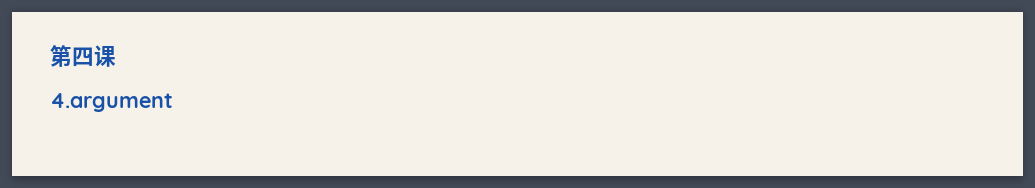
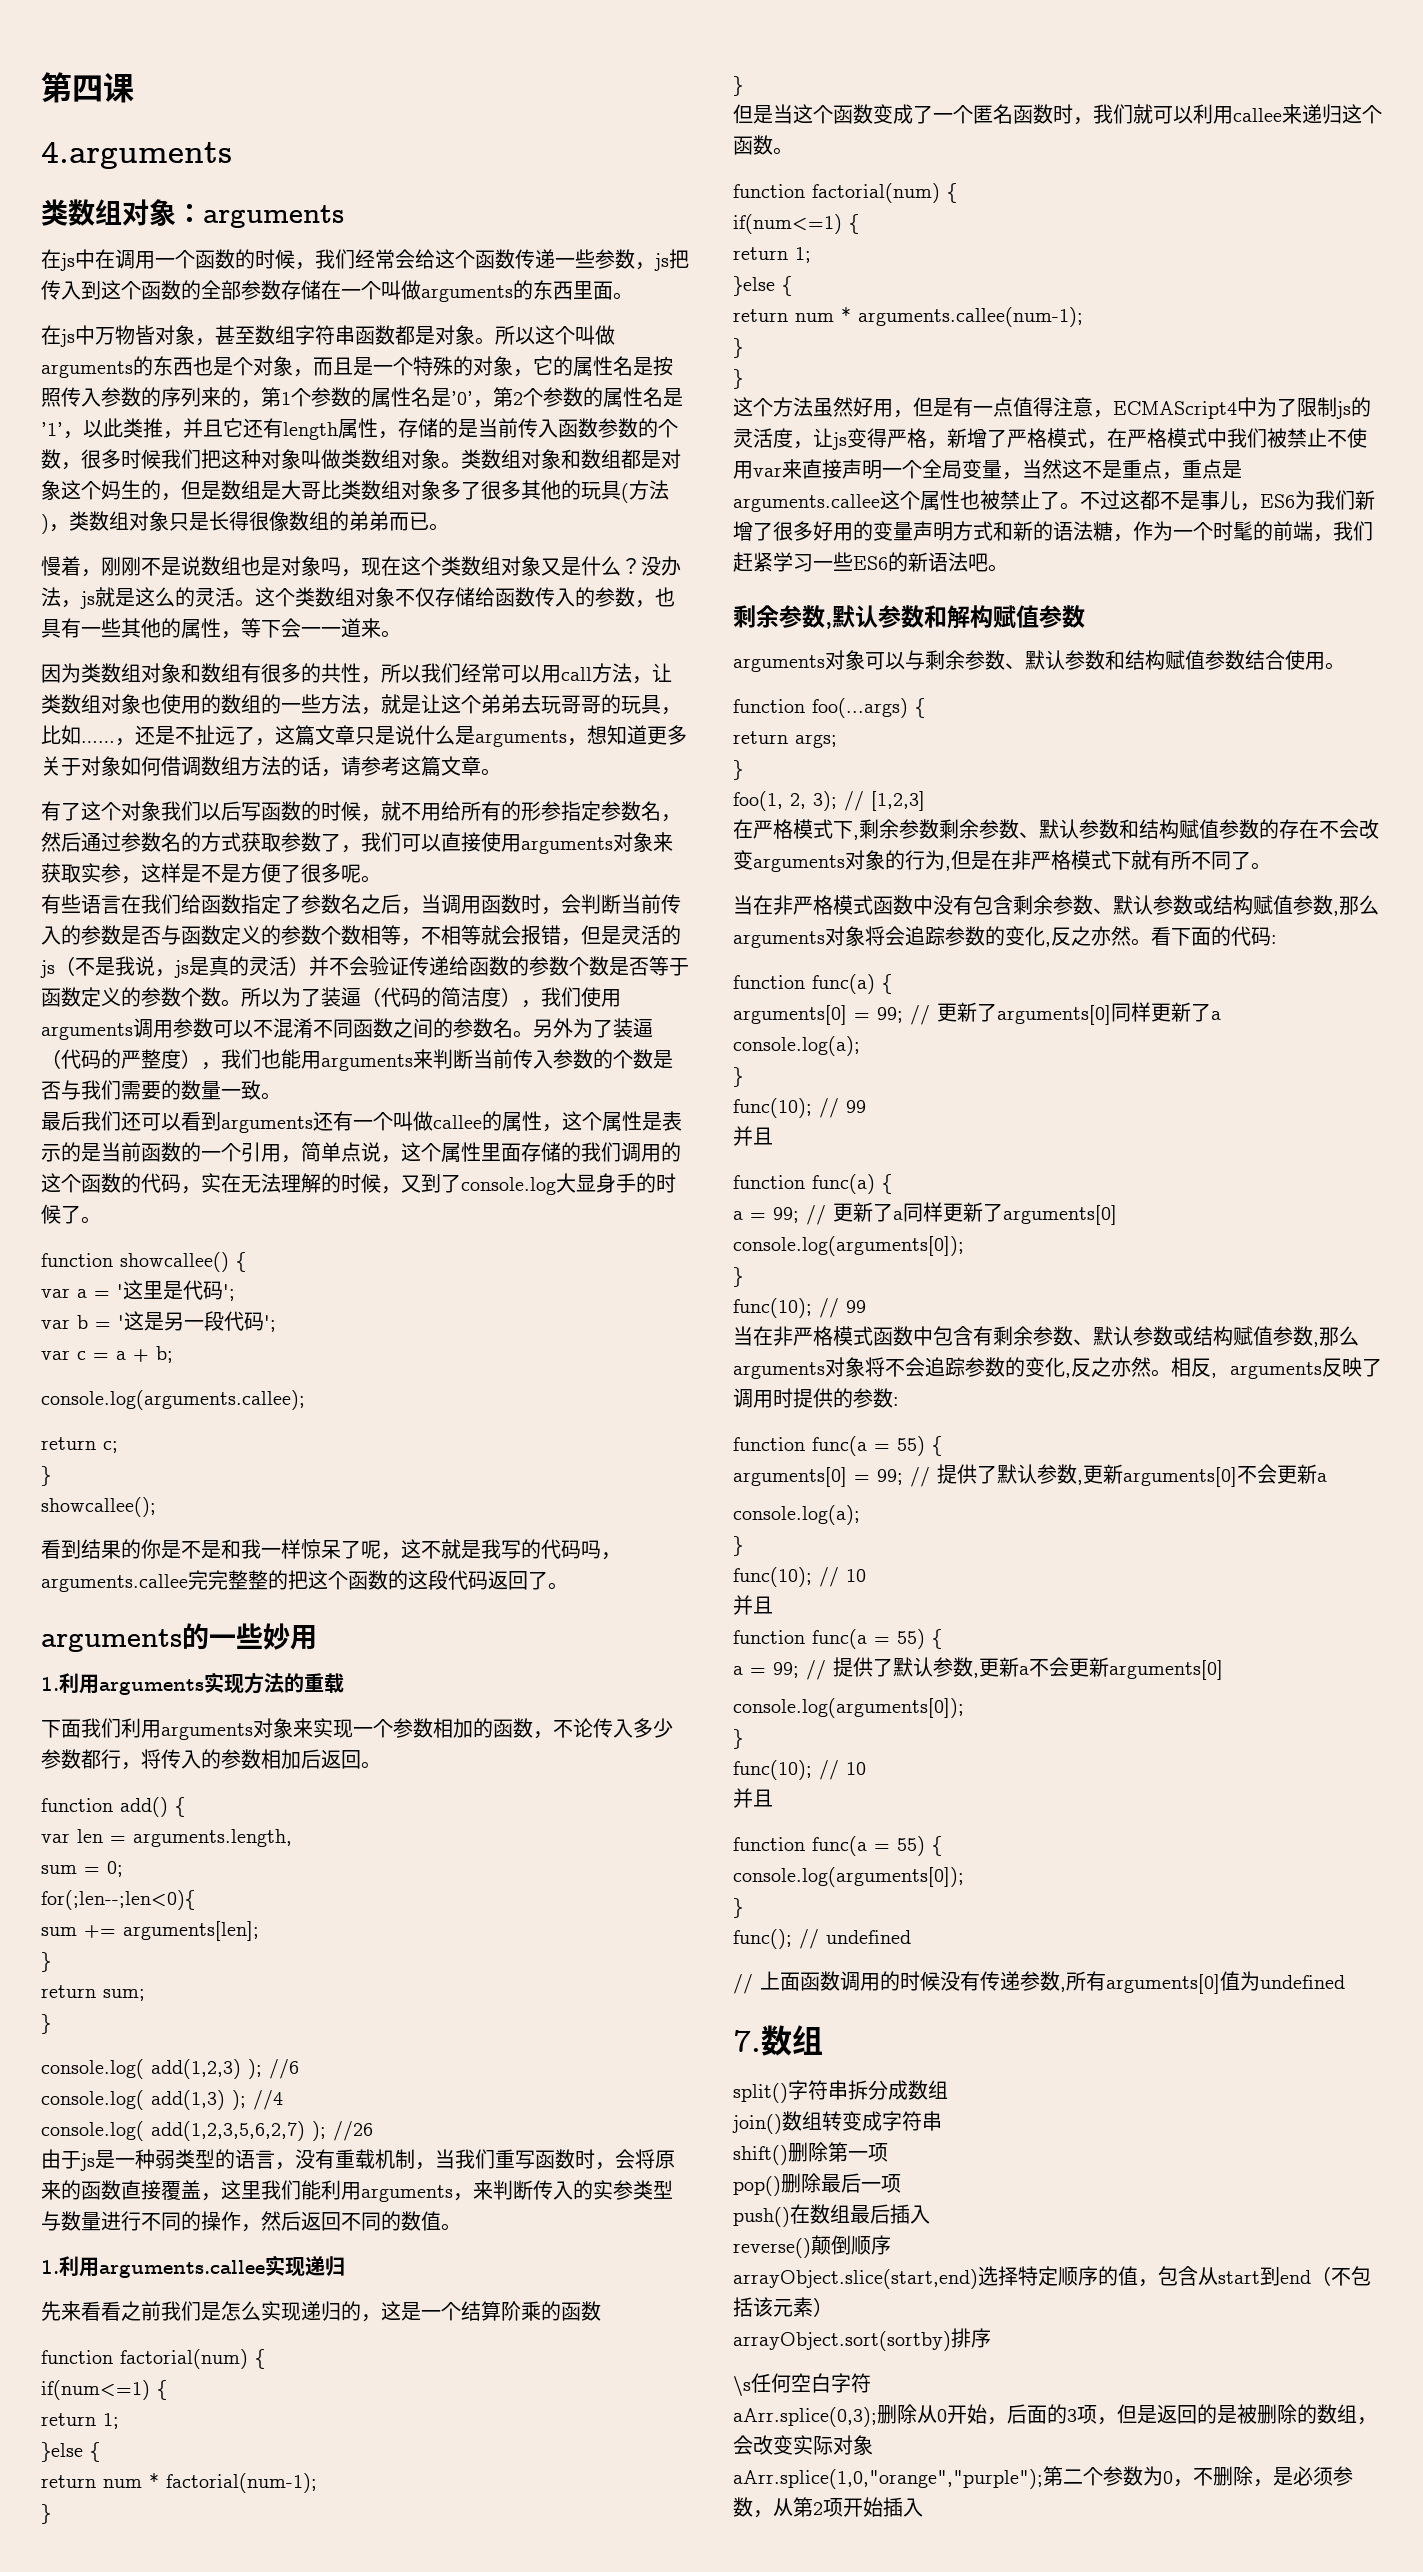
- 4.argument
+ 4.arguments
+ 类数组对象：arguments
+ 在js中在调用一个函数的时候，我们经常会给这个函数传递一些参数，js把传入到这个函数的全部参数存储在一个叫做arguments的东西里面。
+ 在js中万物皆对象，甚至数组字符串函数都是对象。所以这个叫做arguments的东西也是个对象，而且是一个特殊的对象，它的属性名是按照传入参数的序列来的，第1个参数的属性名是’0’，第2个参数的属性名是’1’，以此类推，并且它还有length属性，存储的是当前传入函数参数的个数，很多时候我们把这种对象叫做类数组对象。类数组对象和数组都是对象这个妈生的，但是数组是大哥比类数组对象多了很多其他的玩具(方法)，类数组对象只是长得很像数组的弟弟而已。
+ 慢着，刚刚不是说数组也是对象吗，现在这个类数组对象又是什么？没办法，js就是这么的灵活。这个类数组对象不仅存储给函数传入的参数，也具有一些其他的属性，等下会一一道来。
+ 因为类数组对象和数组有很多的共性，所以我们经常可以用call方法，让类数组对象也使用的数组的一些方法，就是让这个弟弟去玩哥哥的玩具，比如……，还是不扯远了，这篇文章只是说什么是arguments，想知道更多关于对象如何借调数组方法的话，请参考这篇文章。
+ 有了这个对象我们以后写函数的时候，就不用给所有的形参指定参数名，然后通过参数名的方式获取参数了，我们可以直接使用arguments对象来获取实参，这样是不是方便了很多呢。
+ 有些语言在我们给函数指定了参数名之后，当调用函数时，会判断当前传入的参数是否与函数定义的参数个数相等，不相等就会报错，但是灵活的js（不是我说，js是真的灵活）并不会验证传递给函数的参数个数是否等于函数定义的参数个数。所以为了装逼（代码的简洁度），我们使用arguments调用参数可以不混淆不同函数之间的参数名。另外为了装逼（代码的严整度），我们也能用arguments来判断当前传入参数的个数是否与我们需要的数量一致。
+ 最后我们还可以看到arguments还有一个叫做callee的属性，这个属性是表示的是当前函数的一个引用，简单点说，这个属性里面存储的我们调用的这个函数的代码，实在无法理解的时候，又到了console.log大显身手的时候了。
+ function showcallee() {
+ var a = '这里是代码';
+ var b = '这是另一段代码';
+ var c = a + b;
+ console.log(arguments.callee);
+ return c;
+ }
+ showcallee();
+ 看到结果的你是不是和我一样惊呆了呢，这不就是我写的代码吗，arguments.callee完完整整的把这个函数的这段代码返回了。
+ arguments的一些妙用
+ 1.利用arguments实现方法的重载
+ 下面我们利用arguments对象来实现一个参数相加的函数，不论传入多少参数都行，将传入的参数相加后返回。
+ function add() {
+ var len = arguments.length,
+ sum = 0;
+ for(;len--;len<0){
+ sum += arguments[len];
+ }
+ return sum;
+ }
+ console.log( add(1,2,3) ); //6
+ console.log( add(1,3) ); //4
+ console.log( add(1,2,3,5,6,2,7) ); //26
+ 由于js是一种弱类型的语言，没有重载机制，当我们重写函数时，会将原来的函数直接覆盖，这里我们能利用arguments，来判断传入的实参类型与数量进行不同的操作，然后返回不同的数值。
+ 1.利用arguments.callee实现递归
+ 先来看看之前我们是怎么实现递归的，这是一个结算阶乘的函数
+ function factorial(num) {
+ if(num<=1) {
+ return 1;
+ }else {
+ return num * factorial(num-1);
+ }
+ }
+ 但是当这个函数变成了一个匿名函数时，我们就可以利用callee来递归这个函数。
+ function factorial(num) {
+ if(num<=1) {
+ return 1;
+ }else {
+ return num * arguments.callee(num-1);
+ }
+ }
+ 这个方法虽然好用，但是有一点值得注意，ECMAScript4中为了限制js的灵活度，让js变得严格，新增了严格模式，在严格模式中我们被禁止不使用var来直接声明一个全局变量，当然这不是重点，重点是arguments.callee这个属性也被禁止了。不过这都不是事儿，ES6为我们新增了很多好用的变量声明方式和新的语法糖，作为一个时髦的前端，我们赶紧学习一些ES6的新语法吧。
+ 剩余参数,默认参数和解构赋值参数
+ arguments对象可以与剩余参数、默认参数和结构赋值参数结合使用。
+ function foo(...args) {
+ return args;
+ }
+ foo(1, 2, 3); // [1,2,3]
+ 在严格模式下,剩余参数剩余参数、默认参数和结构赋值参数的存在不会改变arguments对象的行为,但是在非严格模式下就有所不同了。
+ 当在非严格模式函数中没有包含剩余参数、默认参数或结构赋值参数,那么arguments对象将会追踪参数的变化,反之亦然。看下面的代码:
+ function func(a) {
+ arguments[0] = 99; // 更新了arguments[0]同样更新了a
+ console.log(a);
+ }
+ func(10); // 99
+ 并且
+ function func(a) {
+ a = 99; // 更新了a同样更新了arguments[0]
+ console.log(arguments[0]);
+ }
+ func(10); // 99
+ 当在非严格模式函数中包含有剩余参数、默认参数或结构赋值参数,那么arguments对象将不会追踪参数的变化,反之亦然。相反, arguments反映了调用时提供的参数:
+ function func(a = 55) {
+ arguments[0] = 99; // 提供了默认参数,更新arguments[0]不会更新a
+ console.log(a);
+ }
+ func(10); // 10
+ 并且
+ function func(a = 55) {
+ a = 99; // 提供了默认参数,更新a不会更新arguments[0]
+ console.log(arguments[0]);
+ }
+ func(10); // 10
+ 并且
+ function func(a = 55) {
+ console.log(arguments[0]);
+ }
+ func(); // undefined
+ // 上面函数调用的时候没有传递参数,所有arguments[0]值为undefined
+ 7.数组
+ split()字符串拆分成数组
+ join()数组转变成字符串
+ shift()删除第一项
+ pop()删除最后一项
+ push()在数组最后插入
+ reverse()颠倒顺序
+ arrayObject.slice(start,end)选择特定顺序的值，包含从start到end（不包括该元素）
+ arrayObject.sort(sortby)排序
+ \s任何空白字符
+ aArr.splice(0,3);删除从0开始，后面的3项，但是返回的是被删除的数组，会改变实际对象
+ aArr.splice(1,0,"orange","purple");第二个参数为0，不删除，是必须参数，从第2项开始插入

